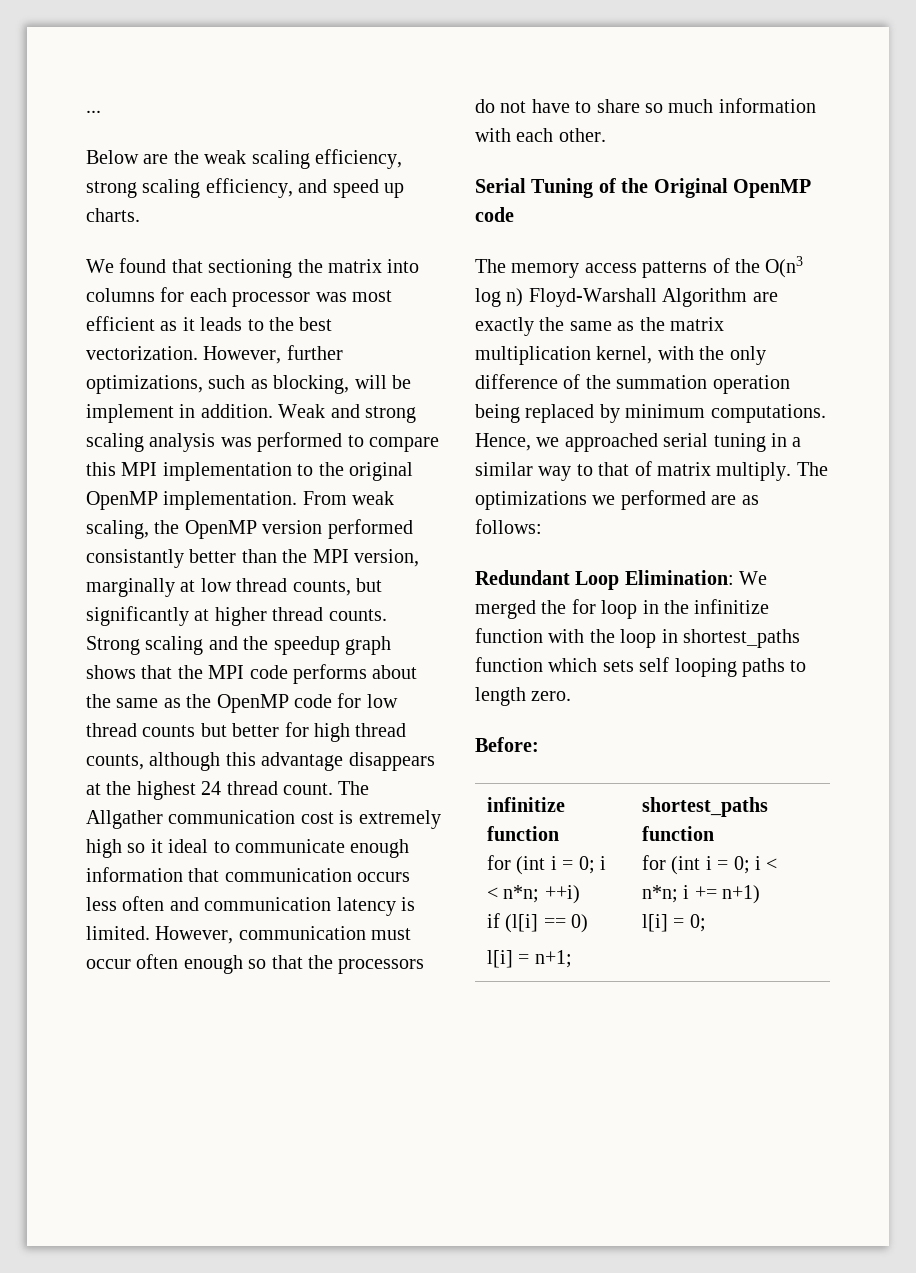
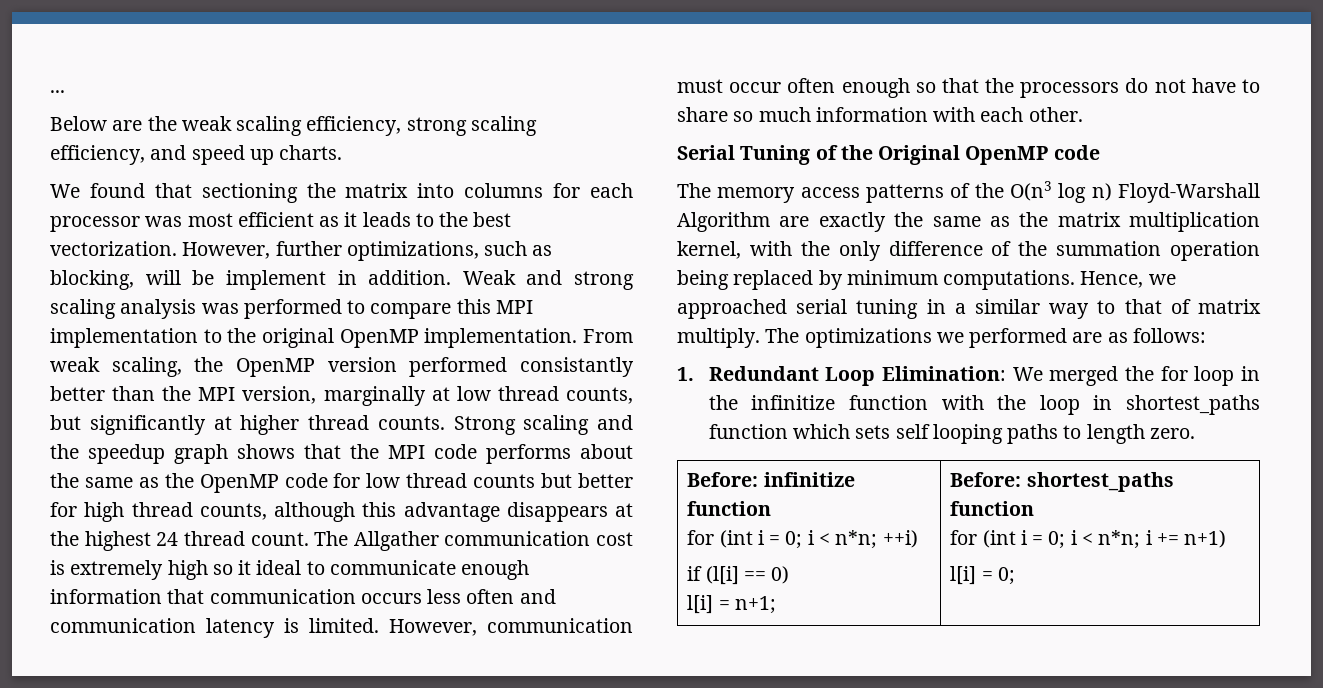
- Redundant Loop Elimination: We merged the for loop in the infinitize function with the loop in shortest_paths function which sets self looping paths to length zero.
+ 1. Redundant Loop Elimination: We merged the for loop in the infinitize function with the loop in shortest_paths function which sets self looping paths to length zero.
- Before:
- infinitize function
+ Before: infinitize function
  for (int i = 0; i < n*n; ++i)
  if (l[i] == 0)
- l[i] = n+1; | shortest_paths function
+ l[i] = n+1; | Before: shortest_paths function

